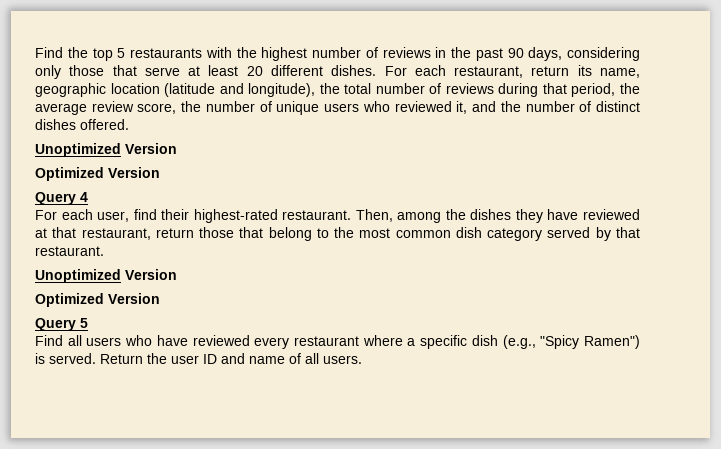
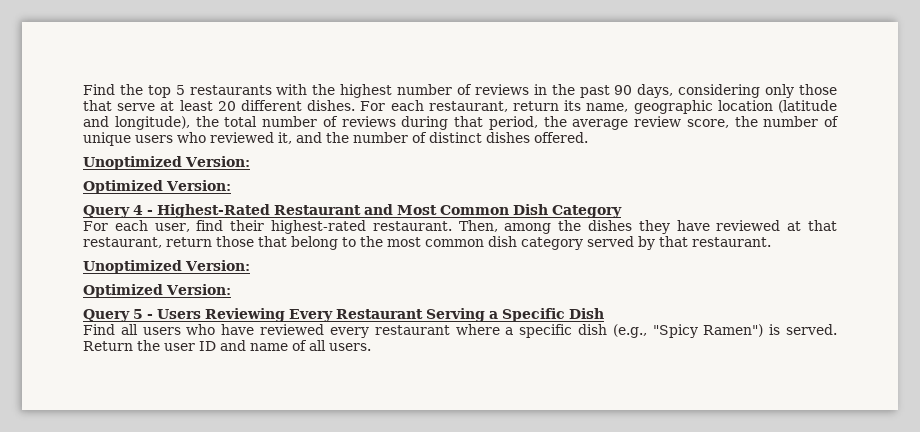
  For each restaurant, return its name, geographic location (latitude and longitude), the total number of reviews during that period, the average review score, the number of unique users who reviewed it, and the number of distinct dishes offered.
- Unoptimized Version
- Optimized Version
+ Unoptimized Version:
+ Optimized Version:
- Query 4
+ Query 4 - Highest-Rated Restaurant and Most Common Dish Category
  Then, among the dishes they have reviewed at that restaurant, return those that belong to the most common dish category served by that restaurant.
- Unoptimized Version
- Optimized Version
+ Unoptimized Version:
+ Optimized Version:
- Query 5
+ Query 5 - Users Reviewing Every Restaurant Serving a Specific Dish

